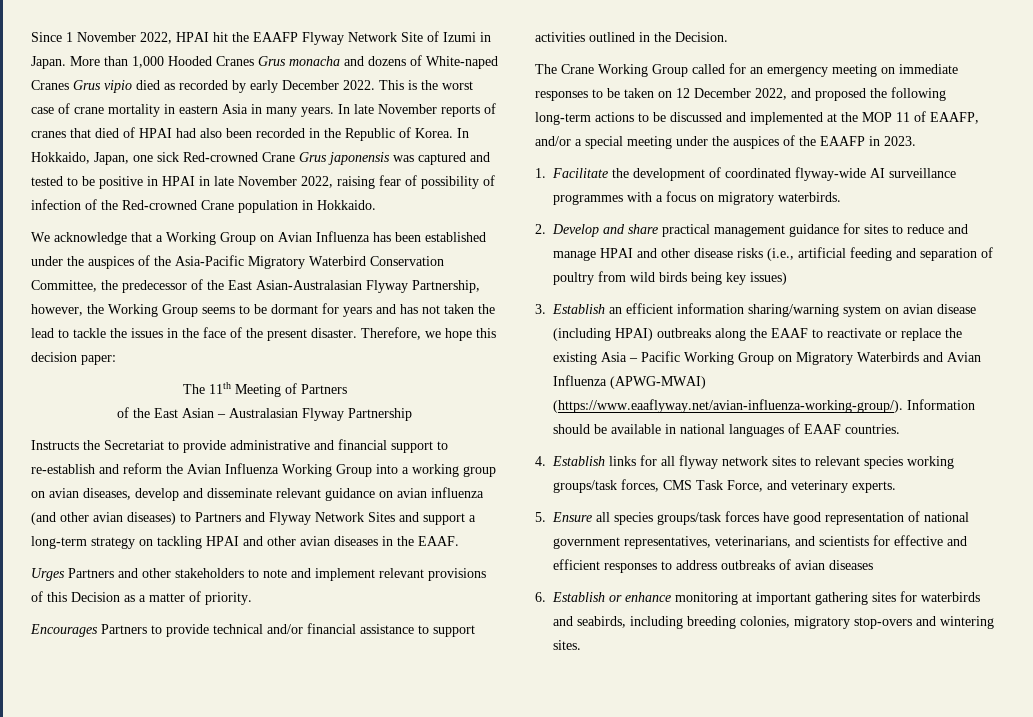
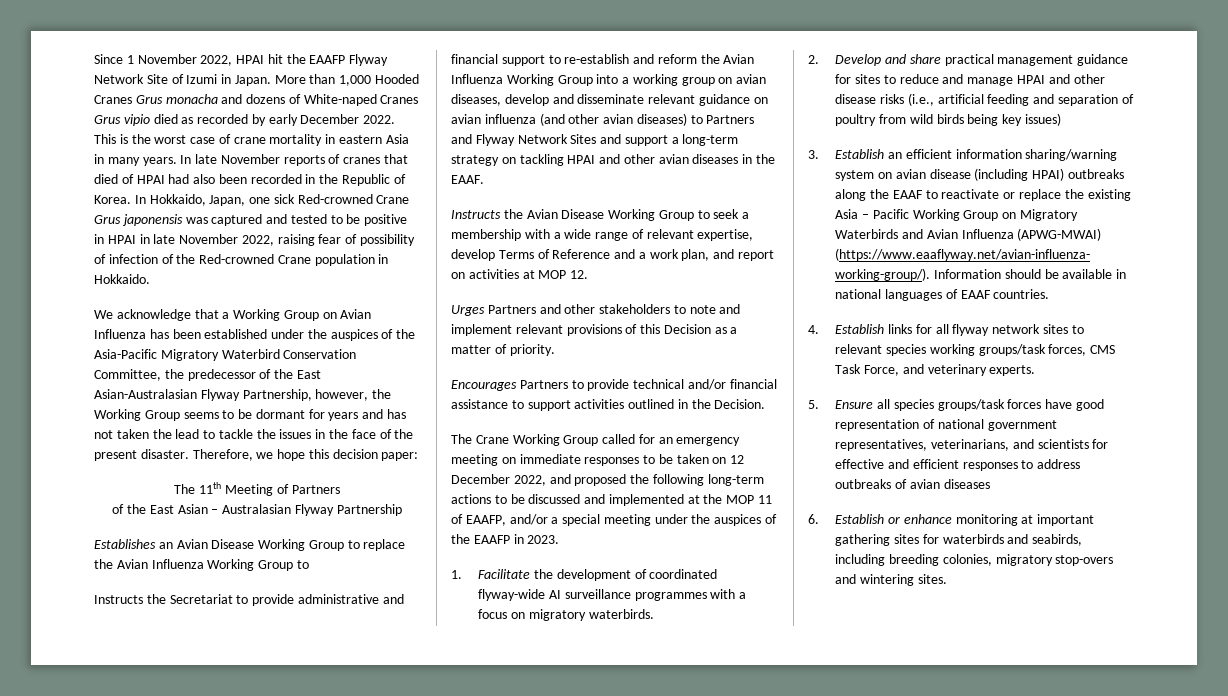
+ Establishes an Avian Disease Working Group to replace the Avian Influenza Working Group to
+ Instructs the Avian Disease Working Group to seek a membership with a wide range of relevant expertise, develop Terms of Reference and a work plan, and report on activities at MOP 12.

